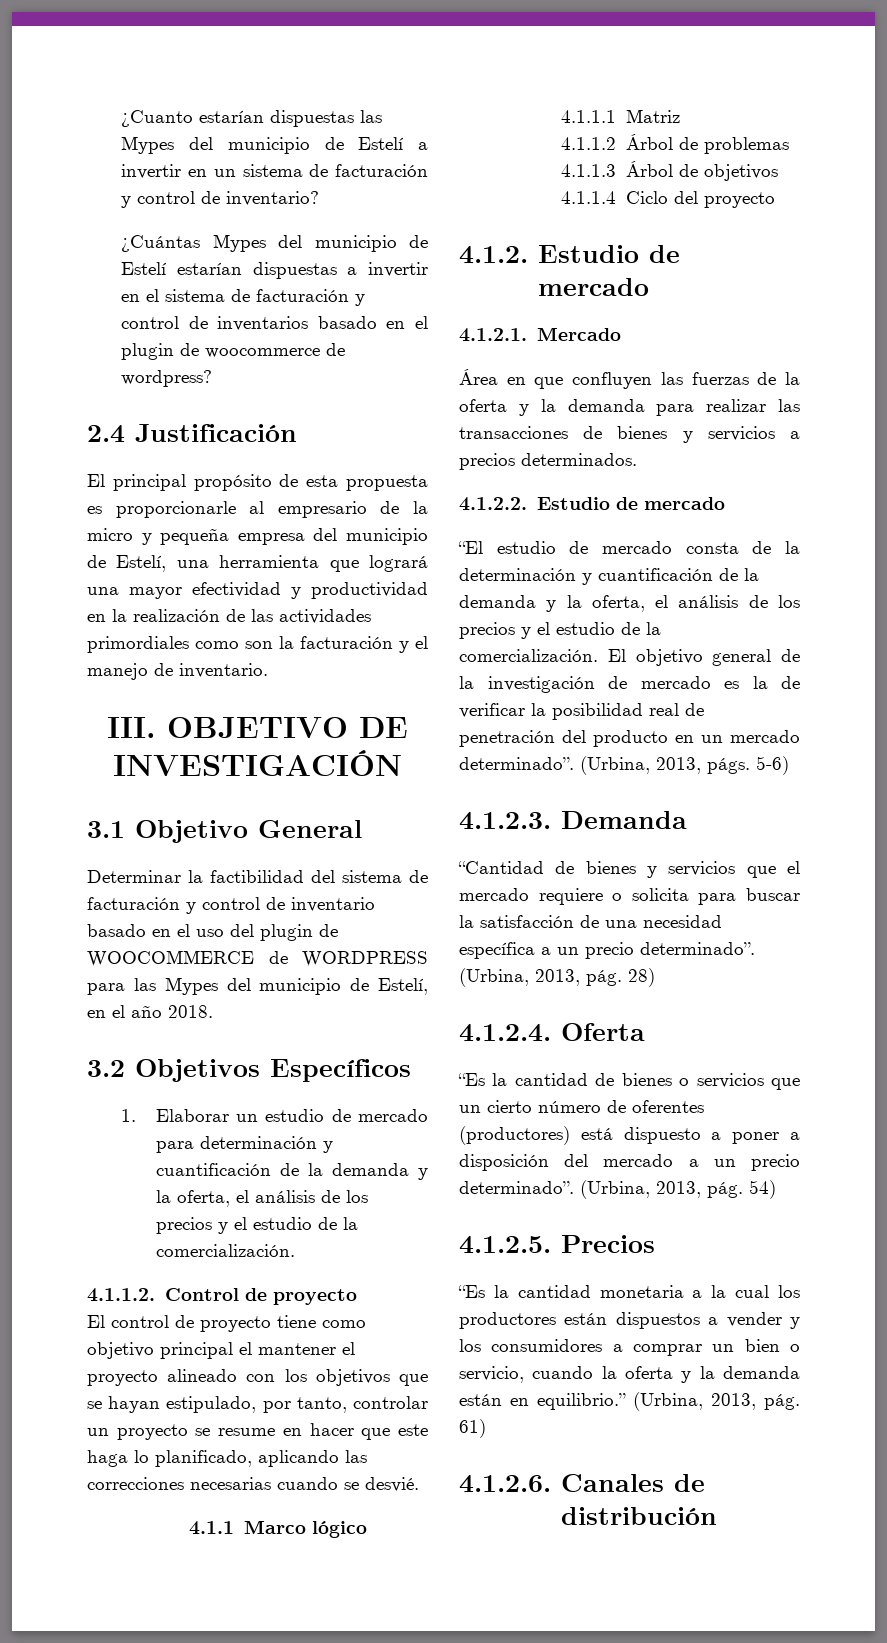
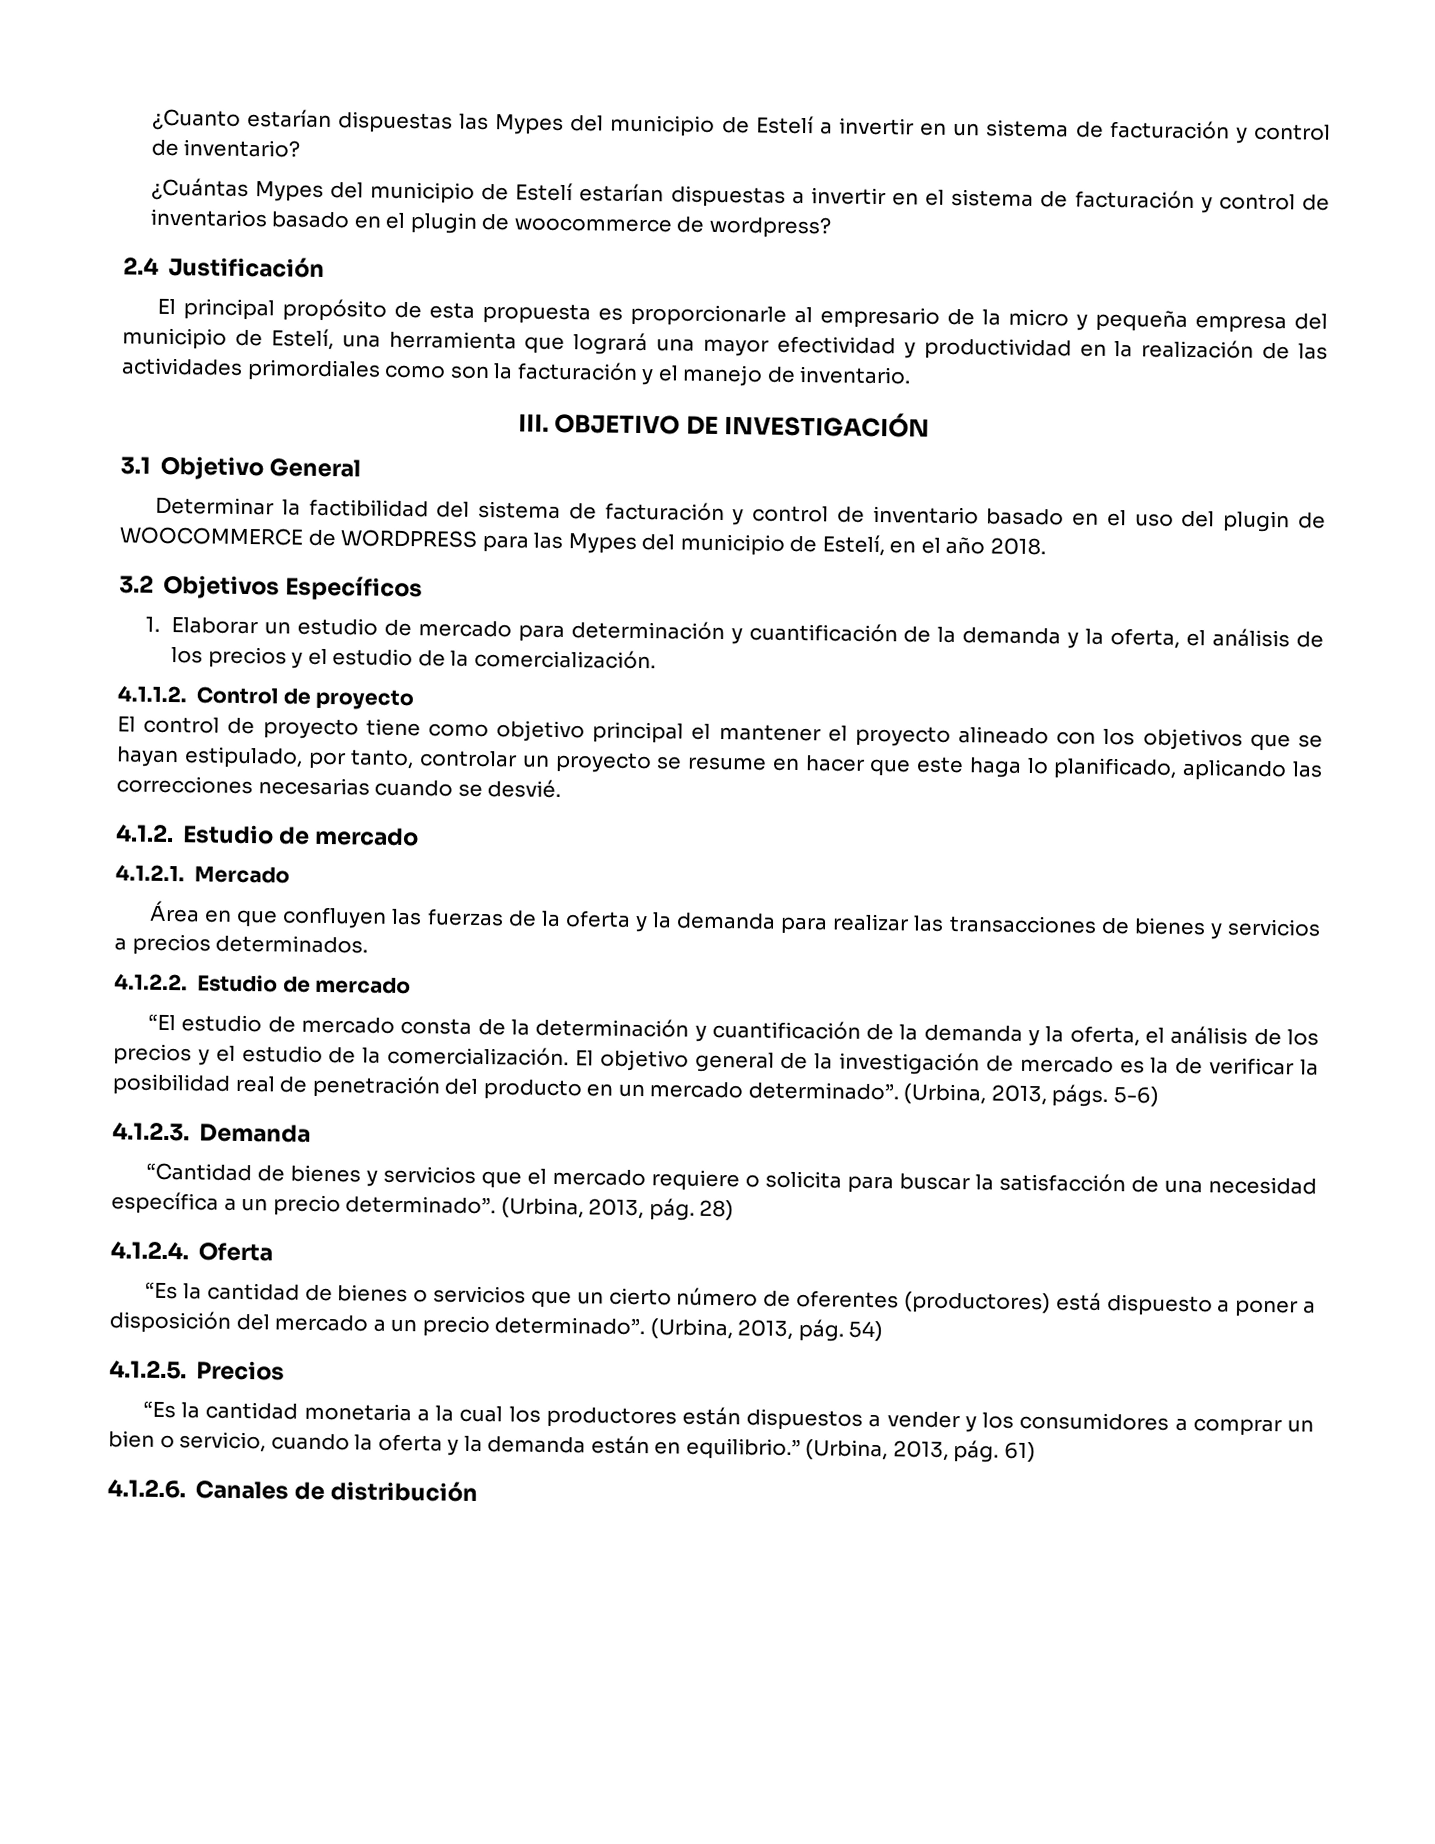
- 4.1.1 Marco lógico
- 4.1.1.1 Matriz
- 4.1.1.2 Árbol de problemas
- 4.1.1.3 Árbol de objetivos
- 4.1.1.4 Ciclo del proyecto

